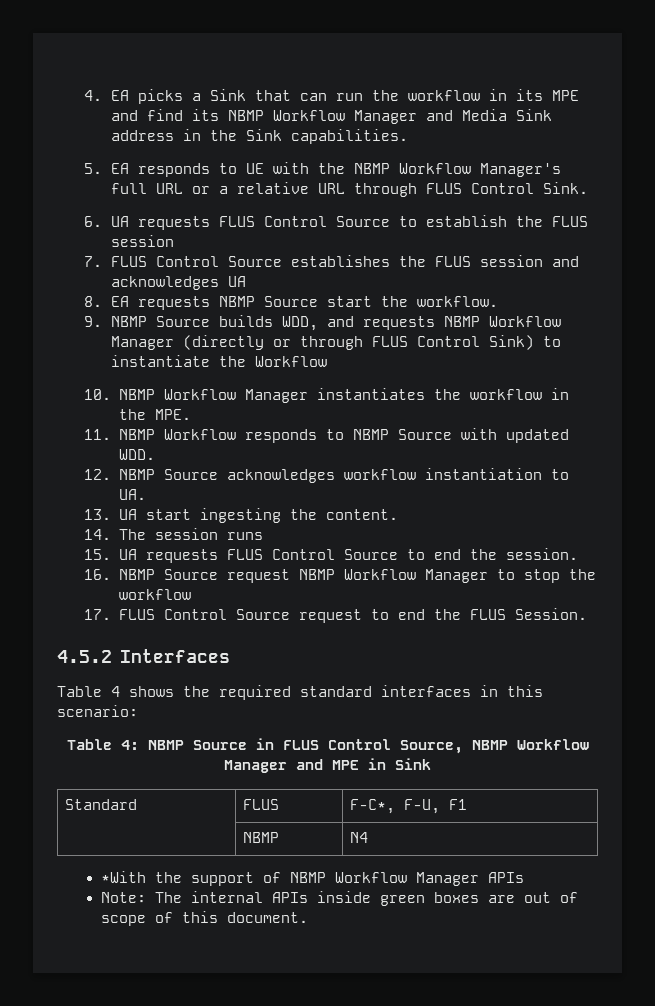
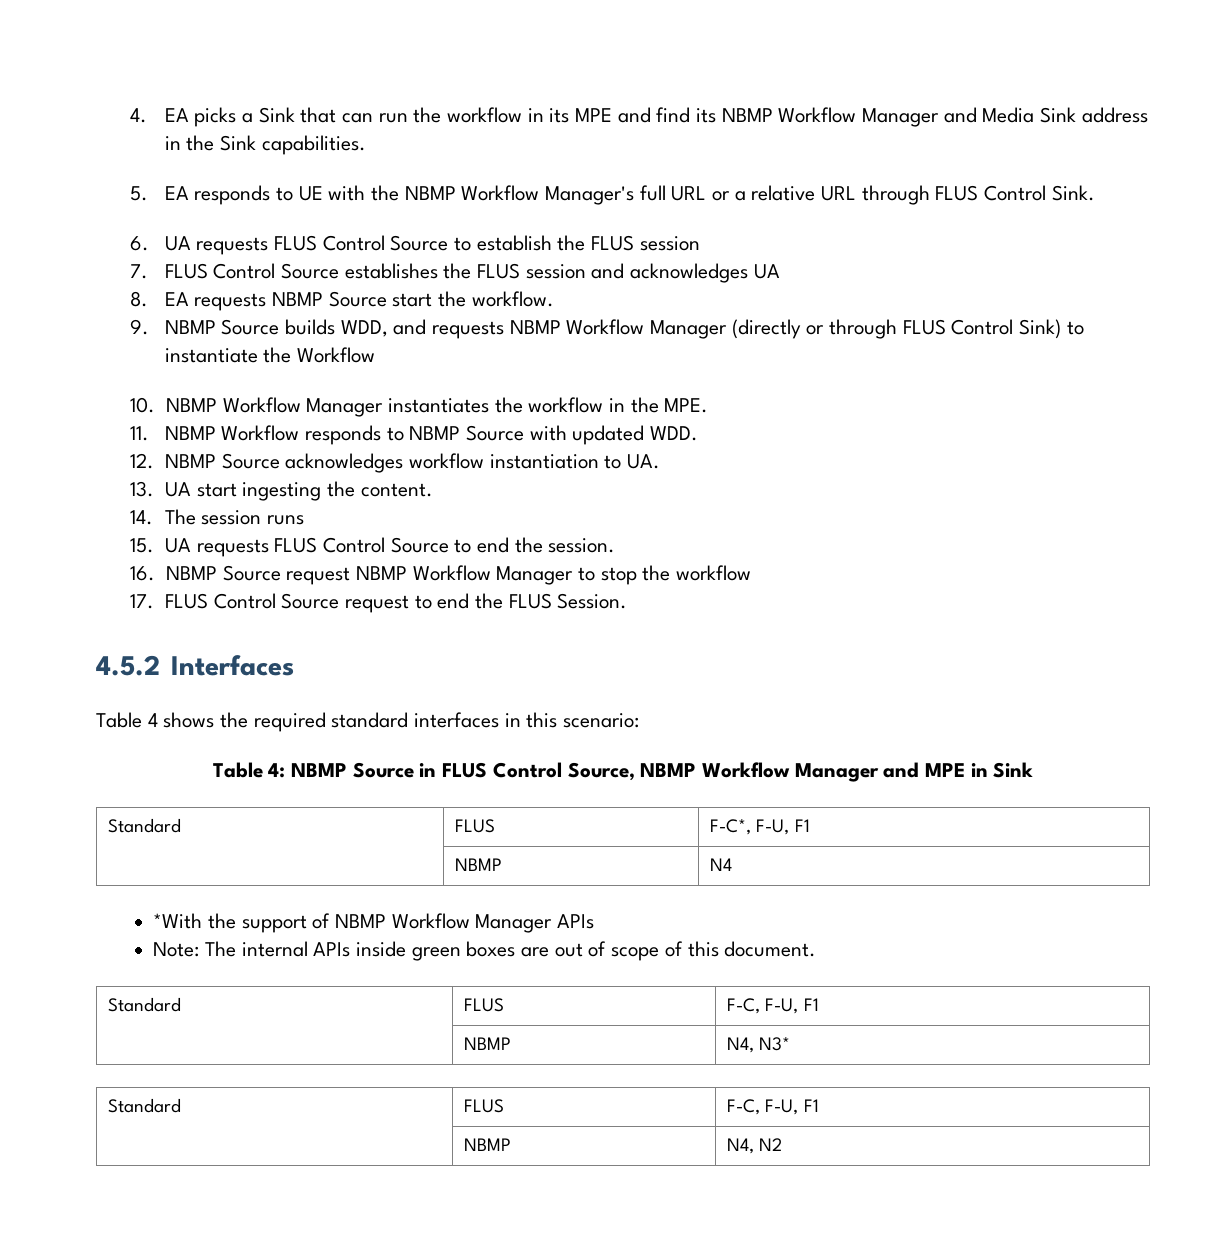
  Note: The internal APIs inside green boxes are out of scope of this document.
+ Standard | FLUS | F-C, F-U, F1
+ | NBMP | N4, N3*
+ Standard | FLUS | F-C, F-U, F1
+ | NBMP | N4, N2

